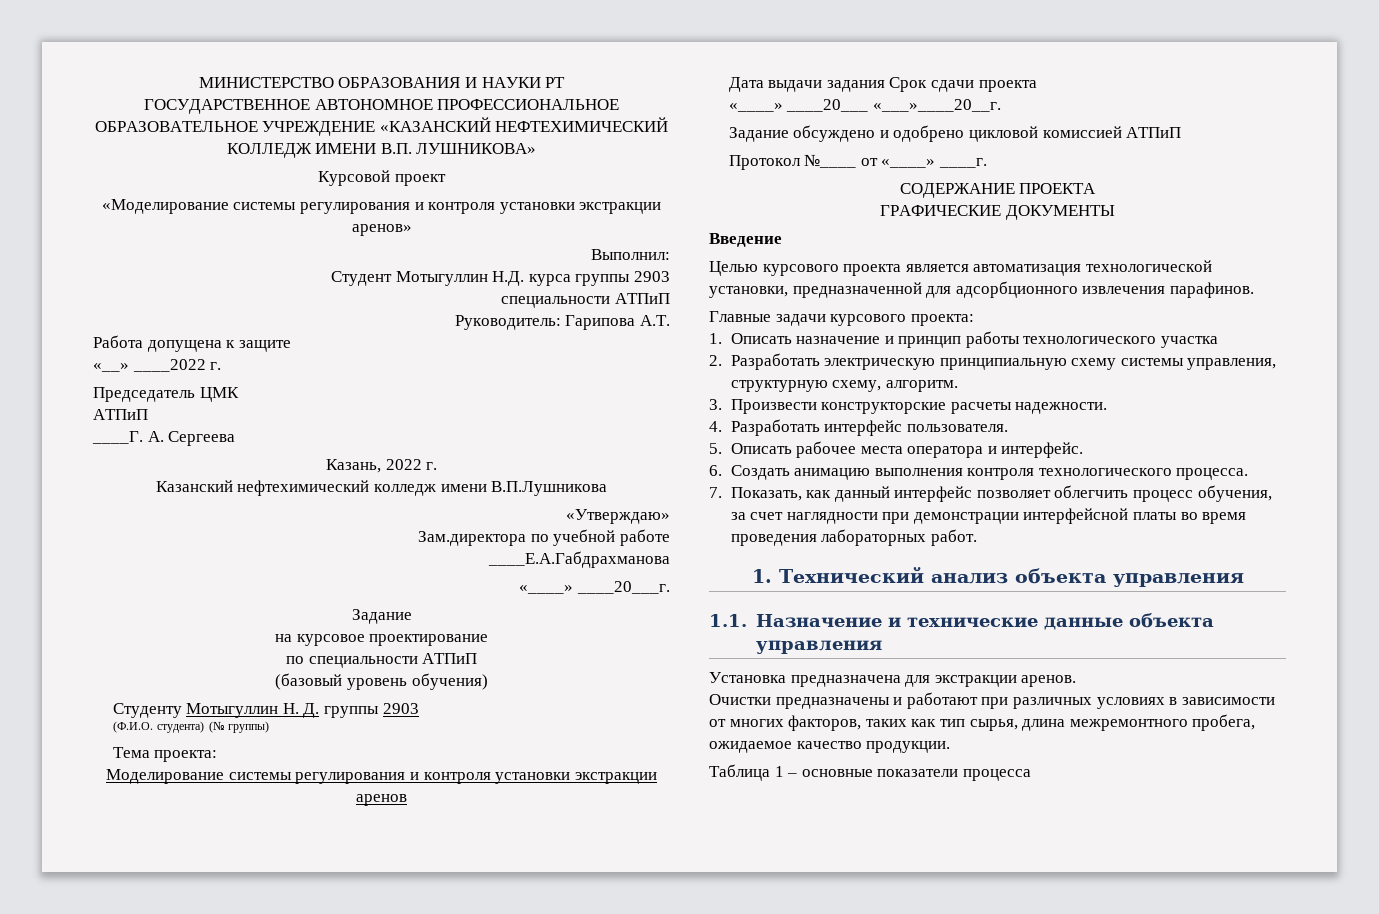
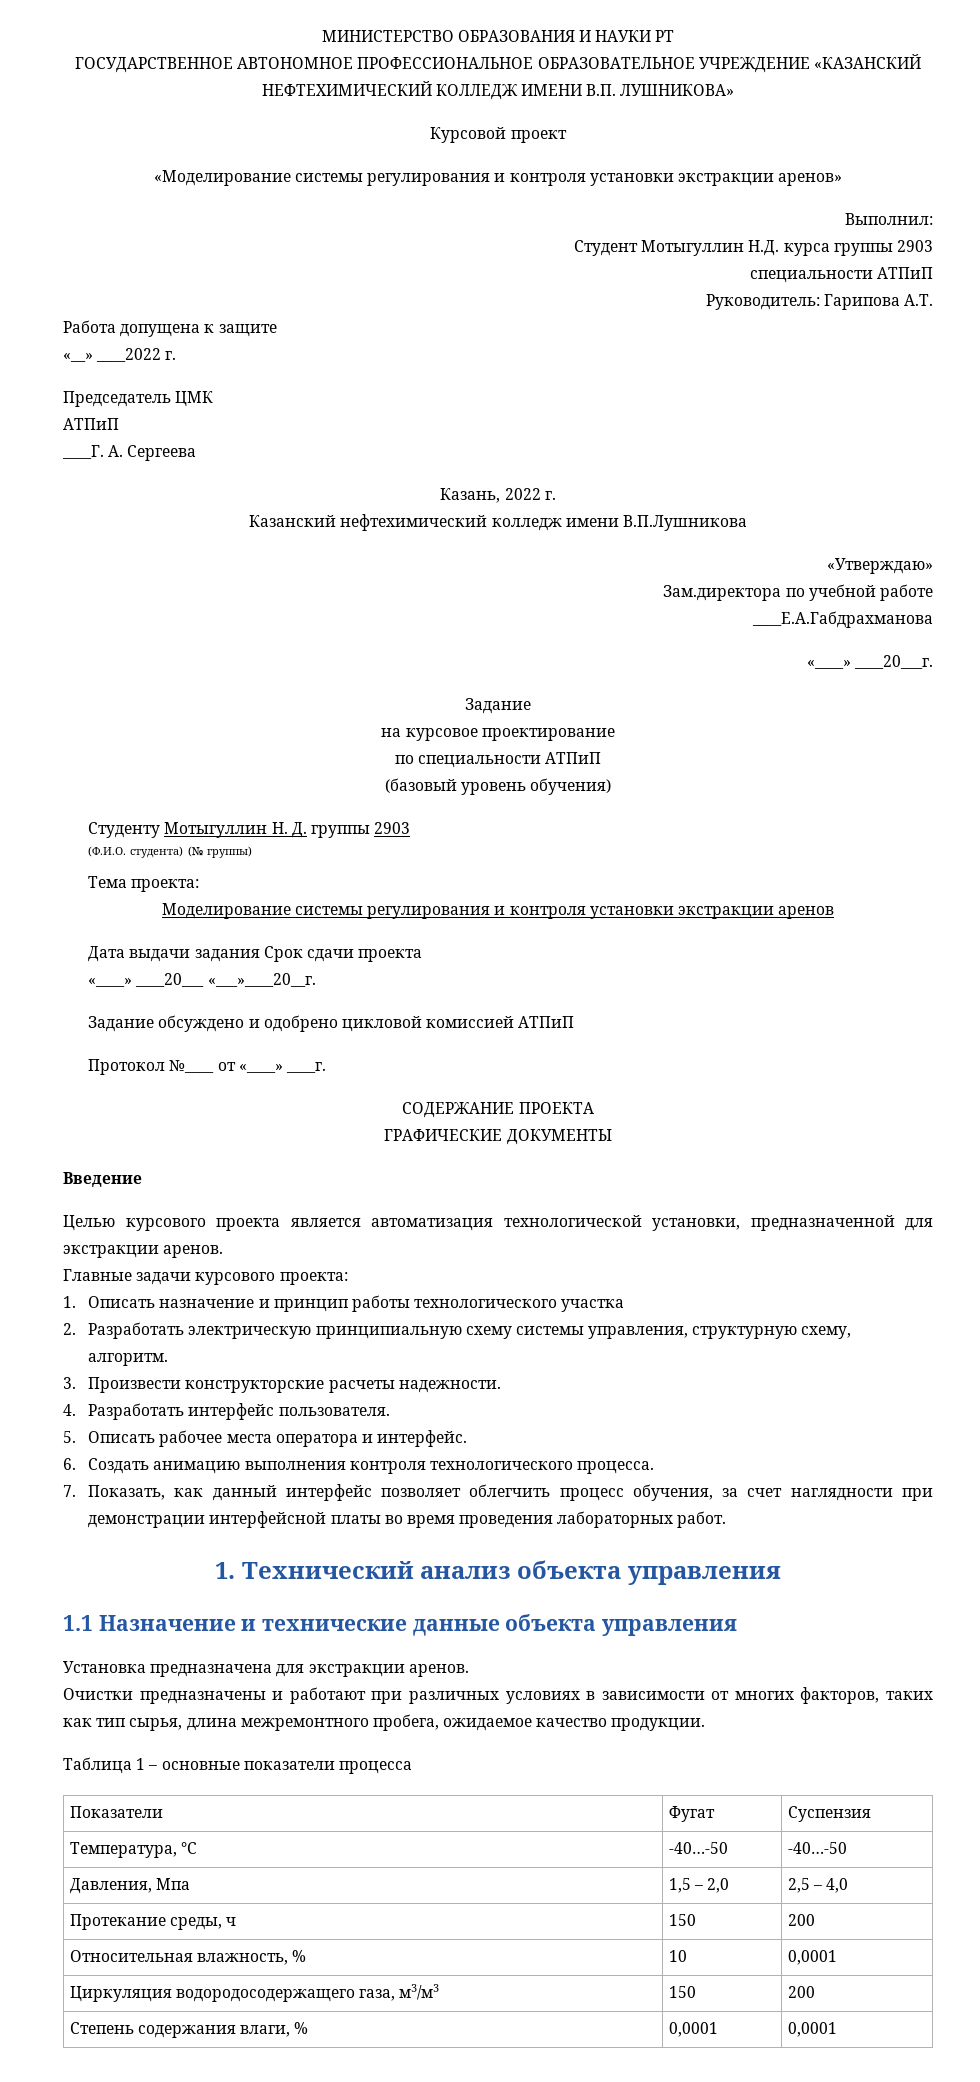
- Целью курсового проекта является автоматизация технологической установки, предназначенной для адсорбционного извлечения парафинов.
+ Целью курсового проекта является автоматизация технологической установки, предназначенной для экстракции аренов.
- 1.1. Назначение и технические данные объекта управления
+ 1.1 Назначение и технические данные объекта управления
+ Показатели | Фугат | Суспензия
+ Температура, °С | -40…-50 | -40…-50
+ Давления, Мпа | 1,5 – 2,0 | 2,5 – 4,0
+ Протекание среды, ч | 150 | 200
+ Относительная влажность, % | 10 | 0,0001
+ Циркуляция водородосодержащего газа, м3/м3 | 150 | 200
+ Степень содержания влаги, % | 0,0001 | 0,0001

